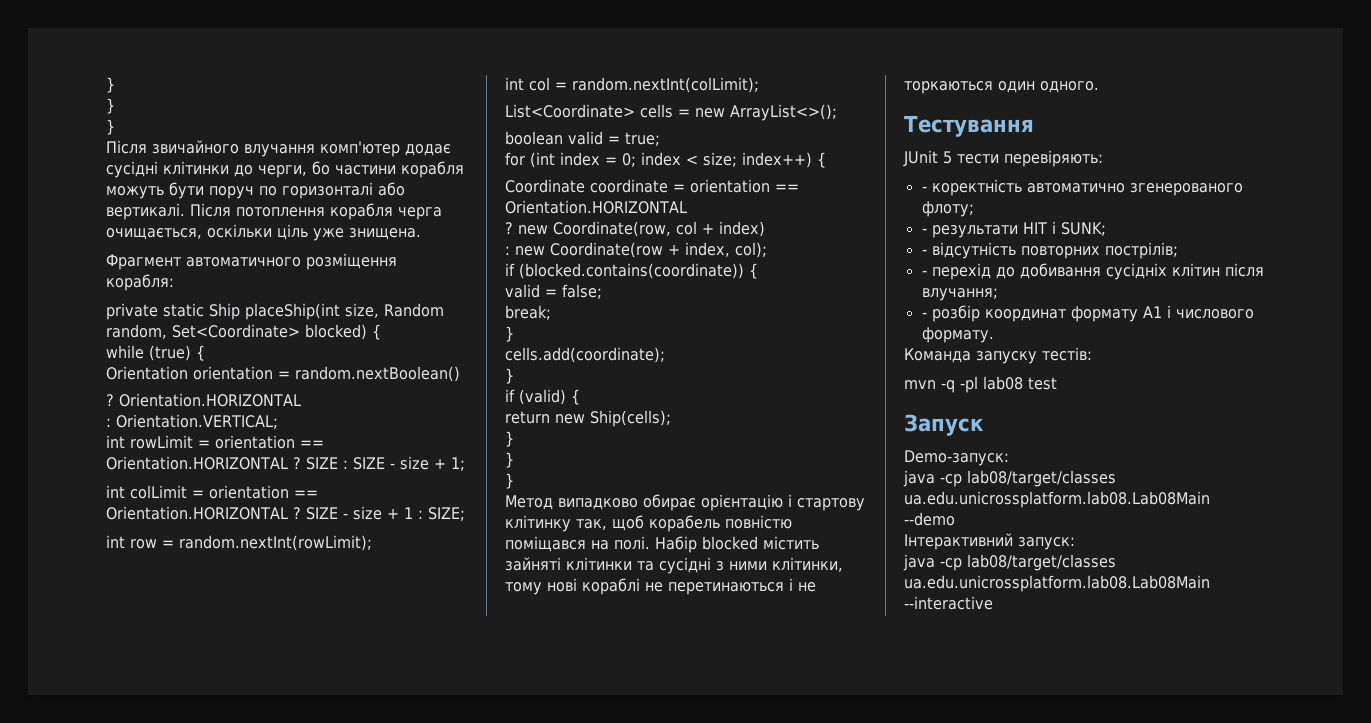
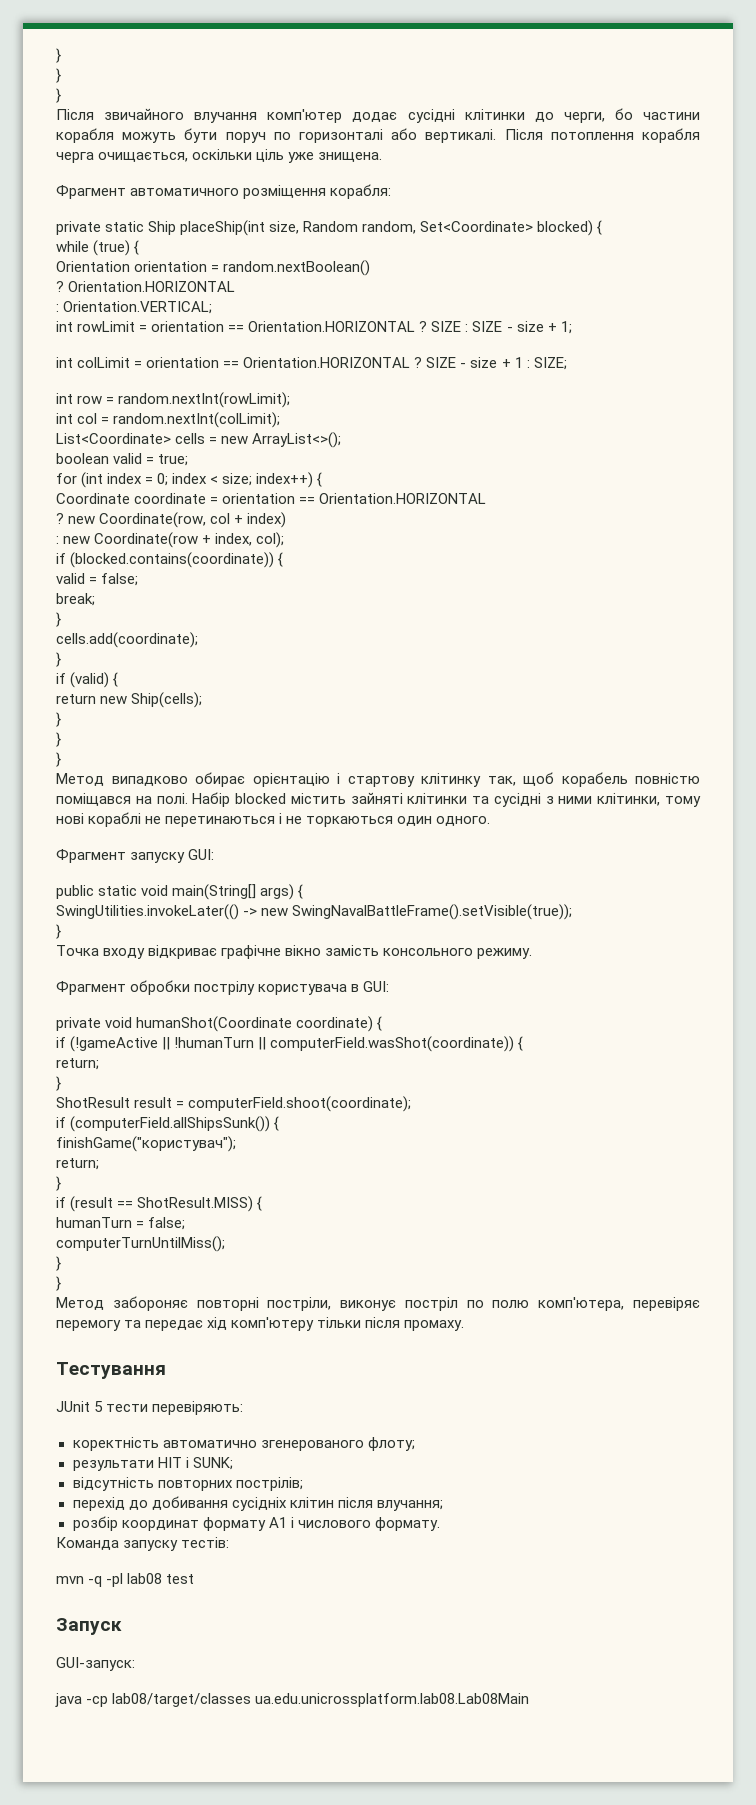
+ Фрагмент запуску GUI:
+ public static void main(String[] args) {
+ SwingUtilities.invokeLater(() -> new SwingNavalBattleFrame().setVisible(true));
+ }
+ Точка входу відкриває графічне вікно замість консольного режиму.
+ Фрагмент обробки пострілу користувача в GUI:
+ private void humanShot(Coordinate coordinate) {
+ if (!gameActive || !humanTurn || computerField.wasShot(coordinate)) {
+ return;
+ }
+ ShotResult result = computerField.shoot(coordinate);
+ if (computerField.allShipsSunk()) {
+ finishGame("користувач");
+ return;
+ }
+ if (result == ShotResult.MISS) {
+ humanTurn = false;
+ computerTurnUntilMiss();
+ }
+ }
+ Метод забороняє повторні постріли, виконує постріл по полю комп'ютера, перевіряє перемогу та передає хід комп'ютеру тільки після промаху.
- - коректність автоматично згенерованого флоту;
+ коректність автоматично згенерованого флоту;
- - результати HIT і SUNK;
+ результати HIT і SUNK;
- - відсутність повторних пострілів;
+ відсутність повторних пострілів;
- - перехід до добивання сусідніх клітин після влучання;
+ перехід до добивання сусідніх клітин після влучання;
- - розбір координат формату A1 і числового формату.
+ розбір координат формату A1 і числового формату.
- Demo-запуск:
- java -cp lab08/target/classes ua.edu.unicrossplatform.lab08.Lab08Main --demo
- Інтерактивний запуск:
- java -cp lab08/target/classes ua.edu.unicrossplatform.lab08.Lab08Main --interactive
+ GUI-запуск:
+ java -cp lab08/target/classes ua.edu.unicrossplatform.lab08.Lab08Main

